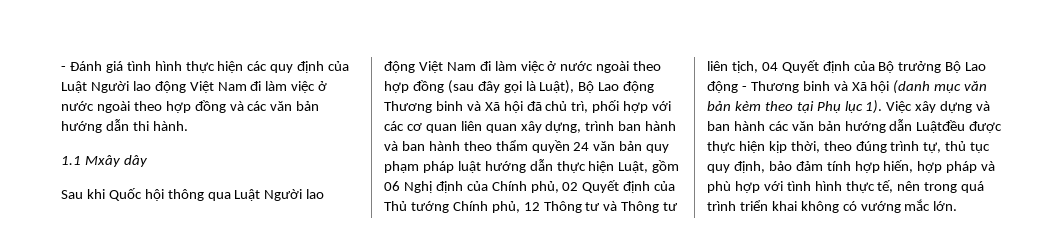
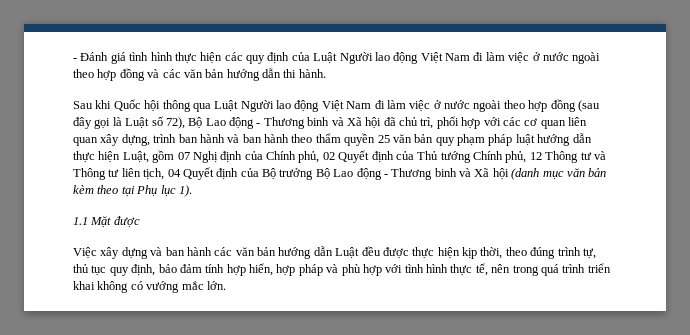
- 1.1 Mxây dây
- Sau khi Quốc hội thông qua Luật Người lao động Việt Nam đi làm việc ở nước ngoài theo hợp đồng (sau đây gọi là Luật), Bộ Lao động Thương binh và Xã hội đã chủ trì, phối hợp với các cơ quan liên quan xây dựng, trình ban hành và ban hành theo thẩm quyền 24 văn bản quy phạm pháp luật hướng dẫn thực hiện Luật, gồm 06 Nghị định của Chính phủ, 02 Quyết định của Thủ tướng Chính phủ, 12 Thông tư và Thông tư liên tịch, 04 Quyết định của Bộ trưởng Bộ Lao động - Thương binh và Xã hội (danh mục văn bản kèm theo tại Phụ lục 1). Việc xây dựng và ban hành các văn bản hướng dẫn Luậtđều được thực hiện kịp thời, theo đúng trình tự, thủ tục quy định, bảo đảm tính hợp hiến, hợp pháp và phù hợp với tình hình thực tế, nên trong quá trình triển khai không có vướng mắc lớn.
+ Sau khi Quốc hội thông qua Luật Người lao động Việt Nam đi làm việc ở nước ngoài theo hợp đồng (sau đây gọi là Luật số 72), Bộ Lao động - Thương binh và Xã hội đã chủ trì, phối hợp với các cơ quan liên quan xây dựng, trình ban hành và ban hành theo thẩm quyền 25 văn bản quy phạm pháp luật hướng dẫn thực hiện Luật, gồm 07 Nghị định của Chính phủ, 02 Quyết định của Thủ tướng Chính phủ, 12 Thông tư và Thông tư liên tịch, 04 Quyết định của Bộ trưởng Bộ Lao động - Thương binh và Xã hội (danh mục văn bản kèm theo tại Phụ lục 1).
+ 1.1 Mặt được
+ Việc xây dựng và ban hành các văn bản hướng dẫn Luật đều được thực hiện kịp thời, theo đúng trình tự, thủ tục quy định, bảo đảm tính hợp hiến, hợp pháp và phù hợp với tình hình thực tế, nên trong quá trình triển khai không có vướng mắc lớn.

